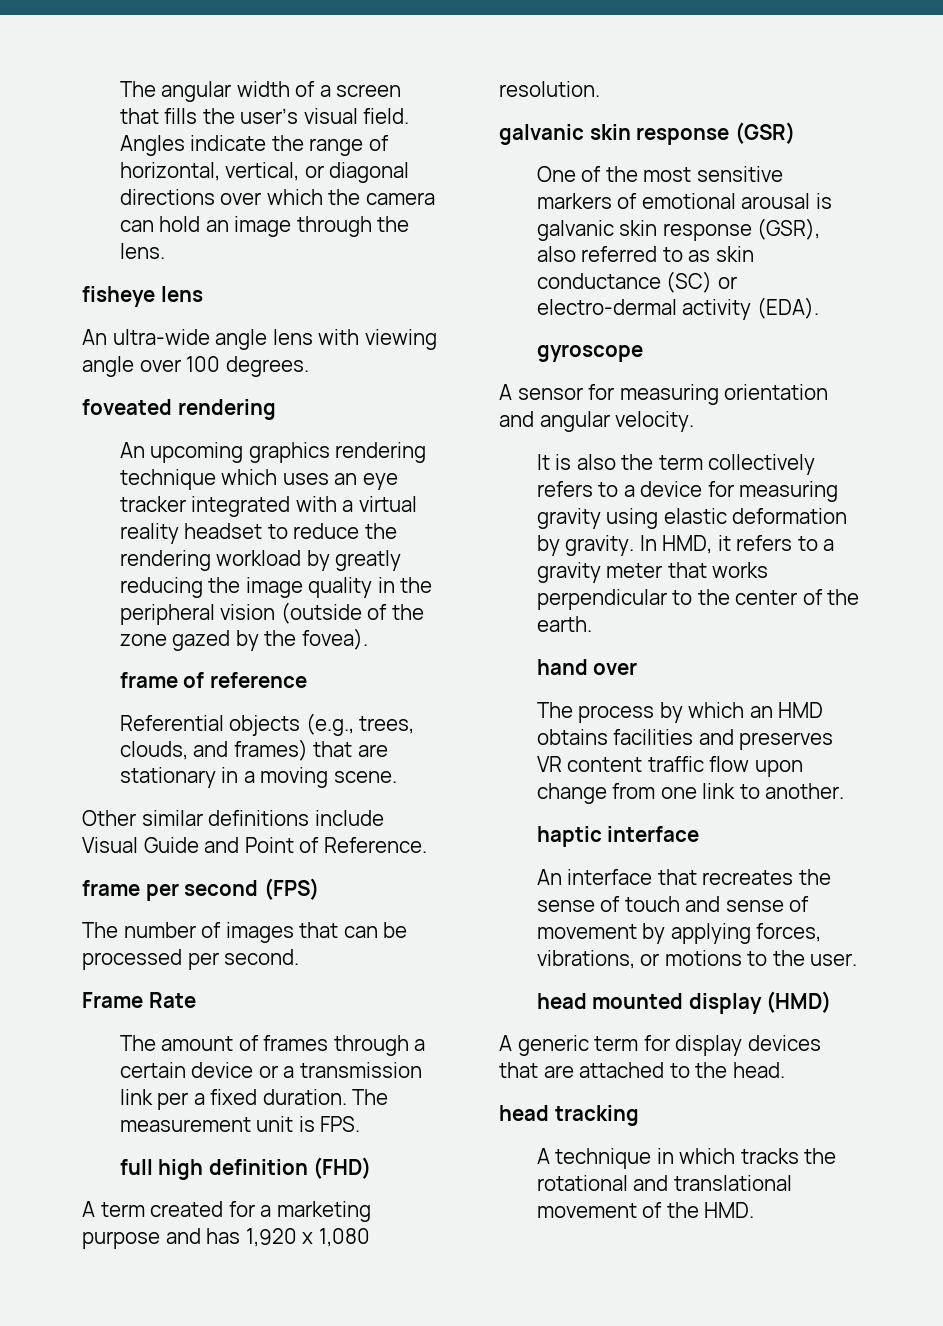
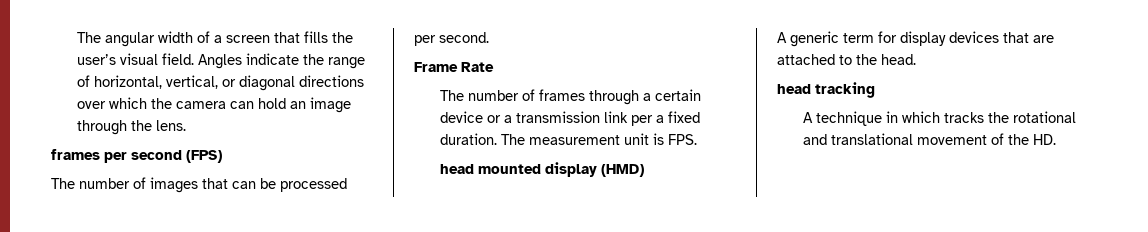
- fisheye lens
- An ultra-wide angle lens with viewing angle over 100 degrees.
- foveated rendering
- An upcoming graphics rendering technique which uses an eye tracker integrated with a virtual reality headset to reduce the rendering workload by greatly reducing the image quality in the peripheral vision (outside of the zone gazed by the fovea).
- frame of reference
- Referential objects (e.g., trees, clouds, and frames) that are stationary in a moving scene.
- Other similar definitions include Visual Guide and Point of Reference.
- frame per second (FPS)
+ frames per second (FPS)
- The amount of frames through a certain device or a transmission link per a fixed duration.
+ The number of frames through a certain device or a transmission link per a fixed duration.
- full high definition (FHD)
- A term created for a marketing purpose and has 1,920 x 1,080 resolution.
- galvanic skin response (GSR)
- One of the most sensitive markers of emotional arousal is galvanic skin response (GSR), also referred to as skin conductance (SC) or electro-dermal activity (EDA).
- gyroscope
- A sensor for measuring orientation and angular velocity.
- It is also the term collectively refers to a device for measuring gravity using elastic deformation by gravity. In HMD, it refers to a gravity meter that works perpendicular to the center of the earth.
- hand over
- The process by which an HMD obtains facilities and preserves VR content traffic flow upon change from one link to another.
- haptic interface
- An interface that recreates the sense of touch and sense of movement by applying forces, vibrations, or motions to the user.
- A technique in which tracks the rotational and translational movement of the HMD.
+ A technique in which tracks the rotational and translational movement of the HD.

